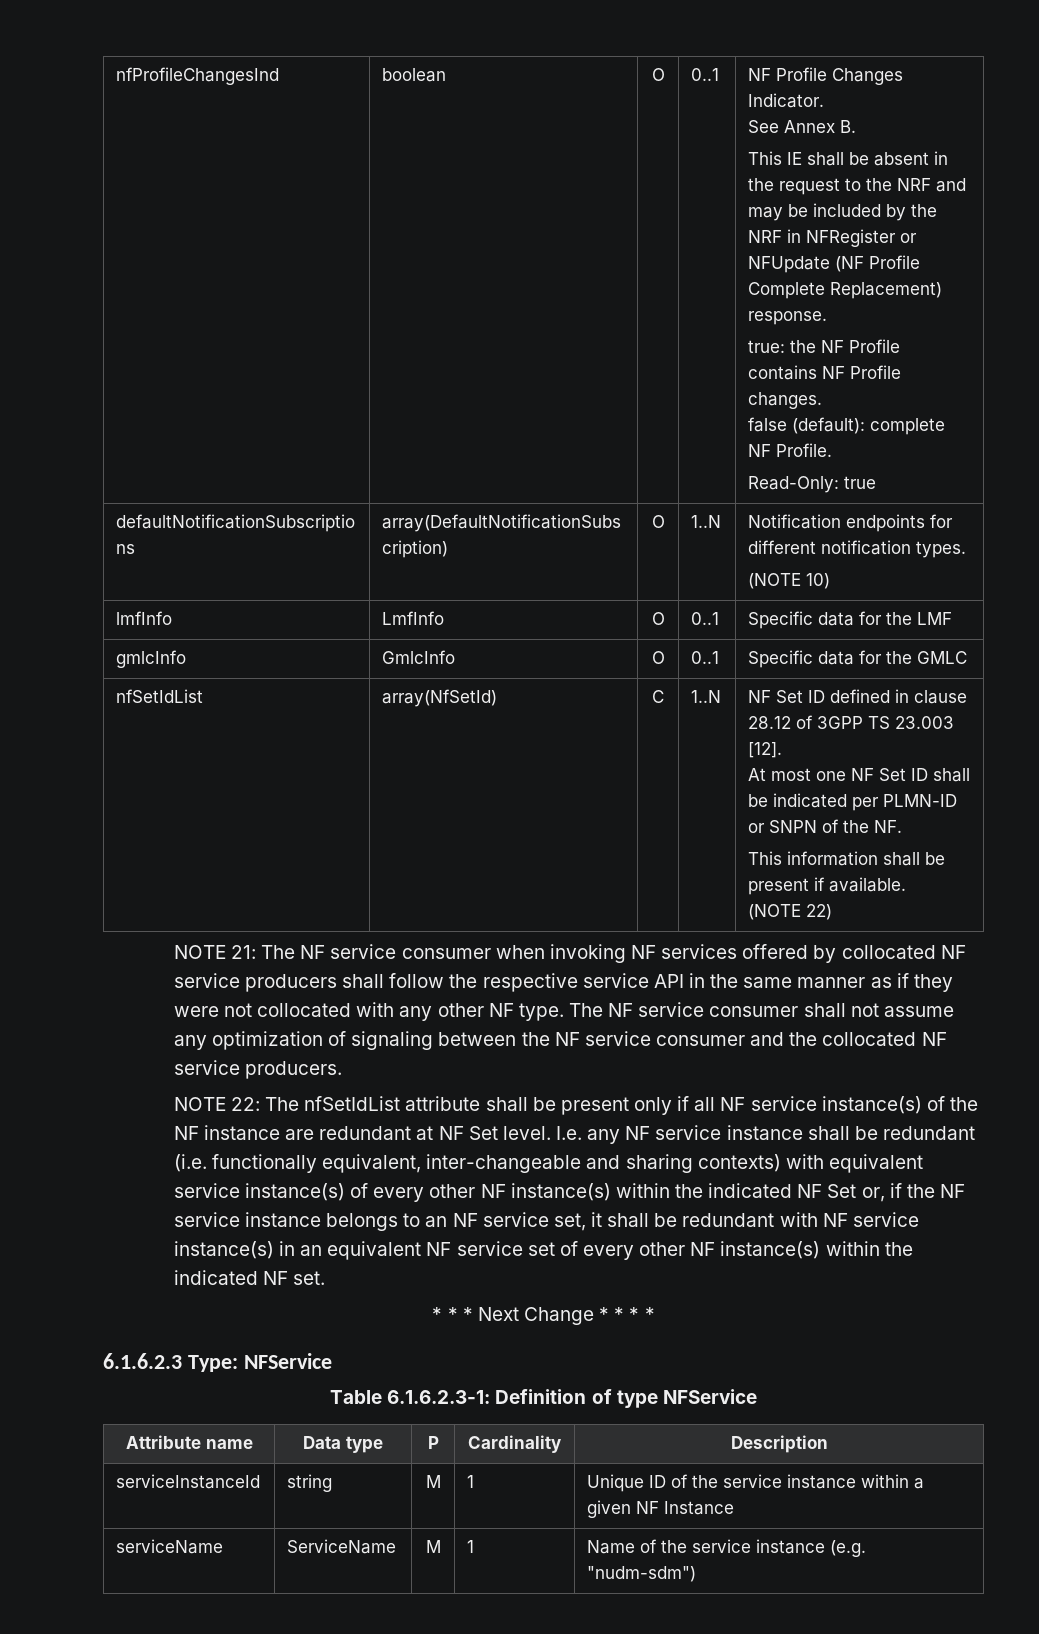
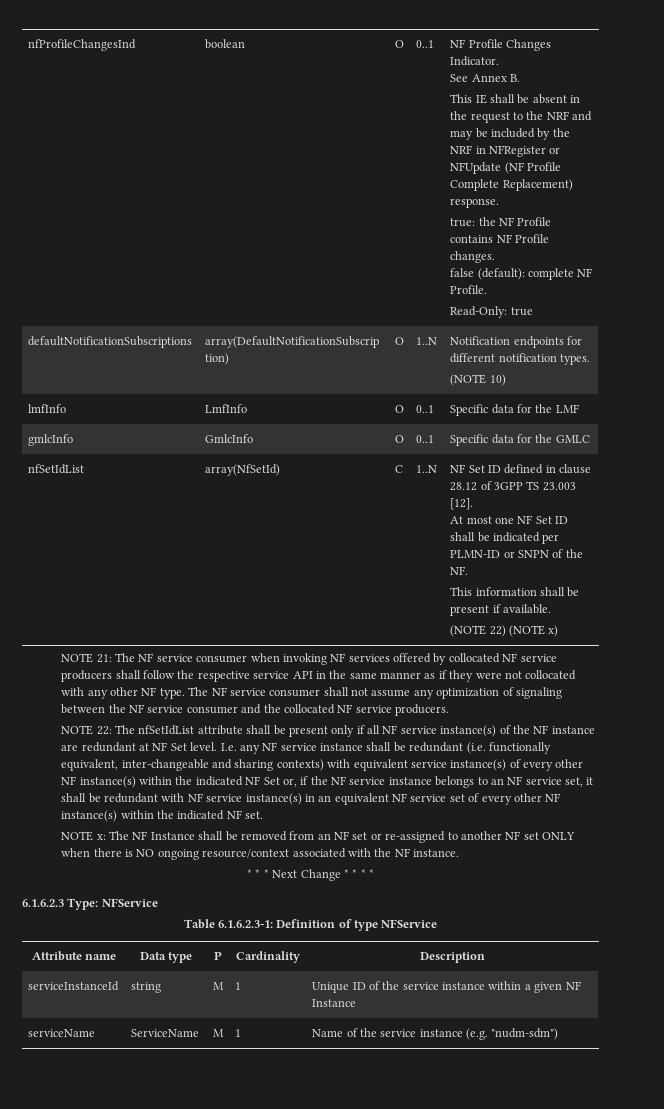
- (NOTE 22)
+ (NOTE 22) (NOTE x)
+ NOTE x: The NF Instance shall be removed from an NF set or re-assigned to another NF set ONLY when there is NO ongoing resource/context associated with the NF instance.

